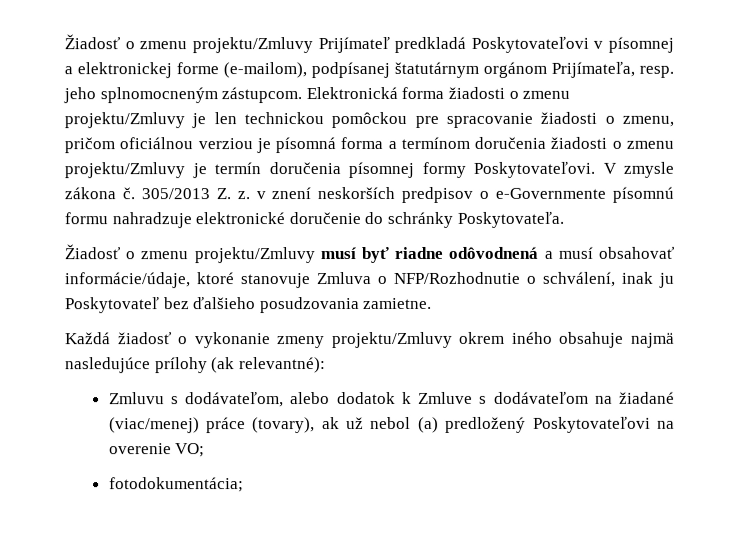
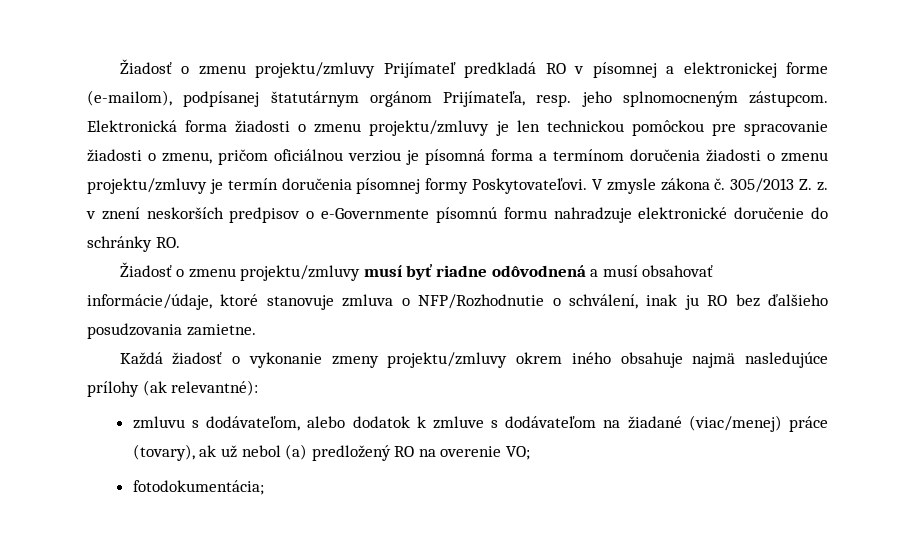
- Žiadosť o zmenu projektu/Zmluvy Prijímateľ predkladá Poskytovateľovi v písomnej a elektronickej forme (e-mailom), podpísanej štatutárnym orgánom Prijímateľa, resp. jeho splnomocneným zástupcom.
+ Žiadosť o zmenu projektu/zmluvy Prijímateľ predkladá RO v písomnej a elektronickej forme (e-mailom), podpísanej štatutárnym orgánom Prijímateľa, resp. jeho splnomocneným zástupcom.
- Elektronická forma žiadosti o zmenu projektu/Zmluvy je len technickou pomôckou pre spracovanie žiadosti o zmenu, pričom oficiálnou verziou je písomná forma a termínom doručenia žiadosti o zmenu projektu/Zmluvy je termín doručenia písomnej formy Poskytovateľovi.
+ Elektronická forma žiadosti o zmenu projektu/zmluvy je len technickou pomôckou pre spracovanie žiadosti o zmenu, pričom oficiálnou verziou je písomná forma a termínom doručenia žiadosti o zmenu projektu/zmluvy je termín doručenia písomnej formy Poskytovateľovi.
- 305/2013 Z. z. v znení neskorších predpisov o e-Governmente písomnú formu nahradzuje elektronické doručenie do schránky Poskytovateľa.
- Žiadosť o zmenu projektu/Zmluvy musí byť riadne odôvodnená a musí obsahovať informácie/údaje, ktoré stanovuje Zmluva o NFP/Rozhodnutie o schválení, inak ju Poskytovateľ bez ďalšieho posudzovania zamietne.
+ 305/2013 Z. z. v znení neskorších predpisov o e-Governmente písomnú formu nahradzuje elektronické doručenie do schránky RO.
+ Žiadosť o zmenu projektu/zmluvy musí byť riadne odôvodnená a musí obsahovať informácie/údaje, ktoré stanovuje zmluva o NFP/Rozhodnutie o schválení, inak ju RO bez ďalšieho posudzovania zamietne.
- Každá žiadosť o vykonanie zmeny projektu/Zmluvy okrem iného obsahuje najmä nasledujúce prílohy (ak relevantné):
+ Každá žiadosť o vykonanie zmeny projektu/zmluvy okrem iného obsahuje najmä nasledujúce prílohy (ak relevantné):
- Zmluvu s dodávateľom, alebo dodatok k Zmluve s dodávateľom na žiadané (viac/menej) práce (tovary), ak už nebol (a) predložený Poskytovateľovi na overenie VO;
+ zmluvu s dodávateľom, alebo dodatok k zmluve s dodávateľom na žiadané (viac/menej) práce (tovary), ak už nebol (a) predložený RO na overenie VO;

